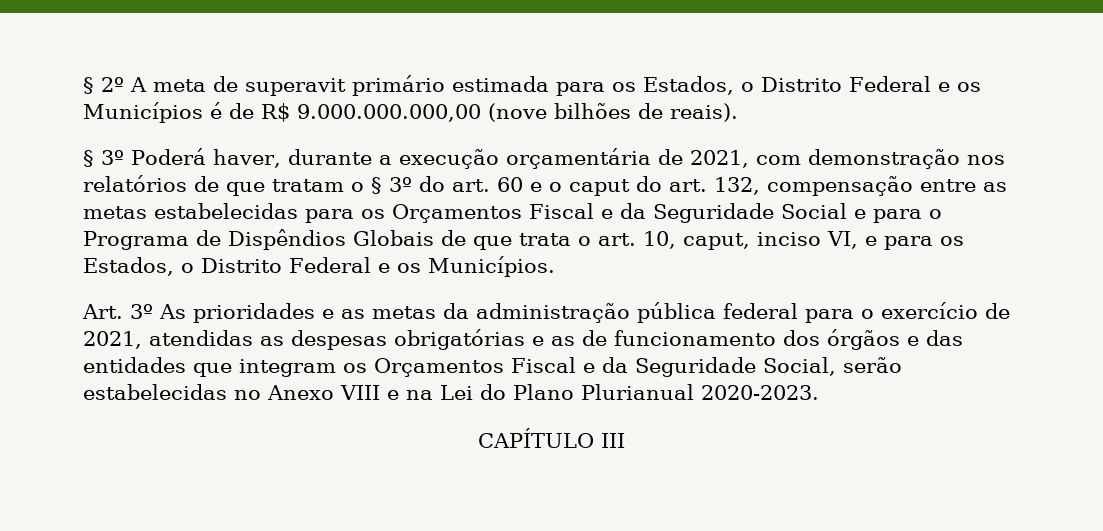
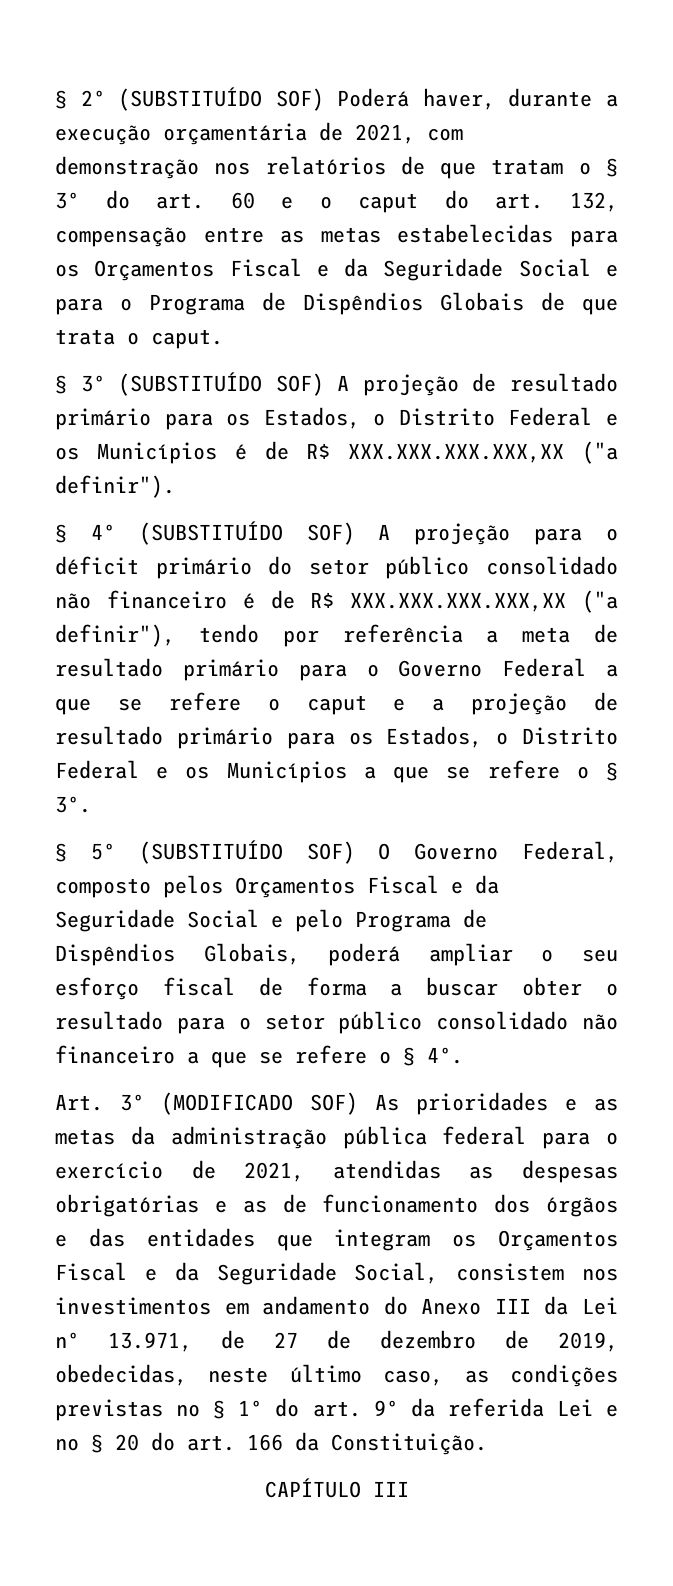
- § 2º A meta de superavit primário estimada para os Estados, o Distrito Federal e os Municípios é de R$ 9.000.000.000,00 (nove bilhões de reais).
- § 3º Poderá haver, durante a execução orçamentária de 2021, com demonstração nos relatórios de que tratam o § 3º do art. 60 e o caput do art. 132, compensação entre as metas estabelecidas para os Orçamentos Fiscal e da Seguridade Social e para o Programa de Dispêndios Globais de que trata o art. 10, caput, inciso VI, e para os Estados, o Distrito Federal e os Municípios.
+ § 2º (SUBSTITUÍDO SOF) Poderá haver, durante a execução orçamentária de 2021, com demonstração nos relatórios de que tratam o § 3º do art. 60 e o caput do art. 132, compensação entre as metas estabelecidas para os Orçamentos Fiscal e da Seguridade Social e para o Programa de Dispêndios Globais de que trata o caput.
+ § 3º (SUBSTITUÍDO SOF) A projeção de resultado primário para os Estados, o Distrito Federal e os Municípios é de R$ XXX.XXX.XXX.XXX,XX ("a definir").
+ § 4º (SUBSTITUÍDO SOF) A projeção para o déficit primário do setor público consolidado não financeiro é de R$ XXX.XXX.XXX.XXX,XX ("a definir"), tendo por referência a meta de resultado primário para o Governo Federal a que se refere o caput e a projeção de resultado primário para os Estados, o Distrito Federal e os Municípios a que se refere o § 3º.
+ § 5º (SUBSTITUÍDO SOF) O Governo Federal, composto pelos Orçamentos Fiscal e da Seguridade Social e pelo Programa de Dispêndios Globais, poderá ampliar o seu esforço fiscal de forma a buscar obter o resultado para o setor público consolidado não financeiro a que se refere o § 4º.
- Art. 3º As prioridades e as metas da administração pública federal para o exercício de 2021, atendidas as despesas obrigatórias e as de funcionamento dos órgãos e das entidades que integram os Orçamentos Fiscal e da Seguridade Social, serão estabelecidas no Anexo VIII e na Lei do Plano Plurianual 2020-2023.
+ Art. 3º (MODIFICADO SOF) As prioridades e as metas da administração pública federal para o exercício de 2021, atendidas as despesas obrigatórias e as de funcionamento dos órgãos e das entidades que integram os Orçamentos Fiscal e da Seguridade Social, consistem nos investimentos em andamento do Anexo III da Lei nº 13.971, de 27 de dezembro de 2019, obedecidas, neste último caso, as condições previstas no § 1º do art. 9º da referida Lei e no § 20 do art. 166 da Constituição.

